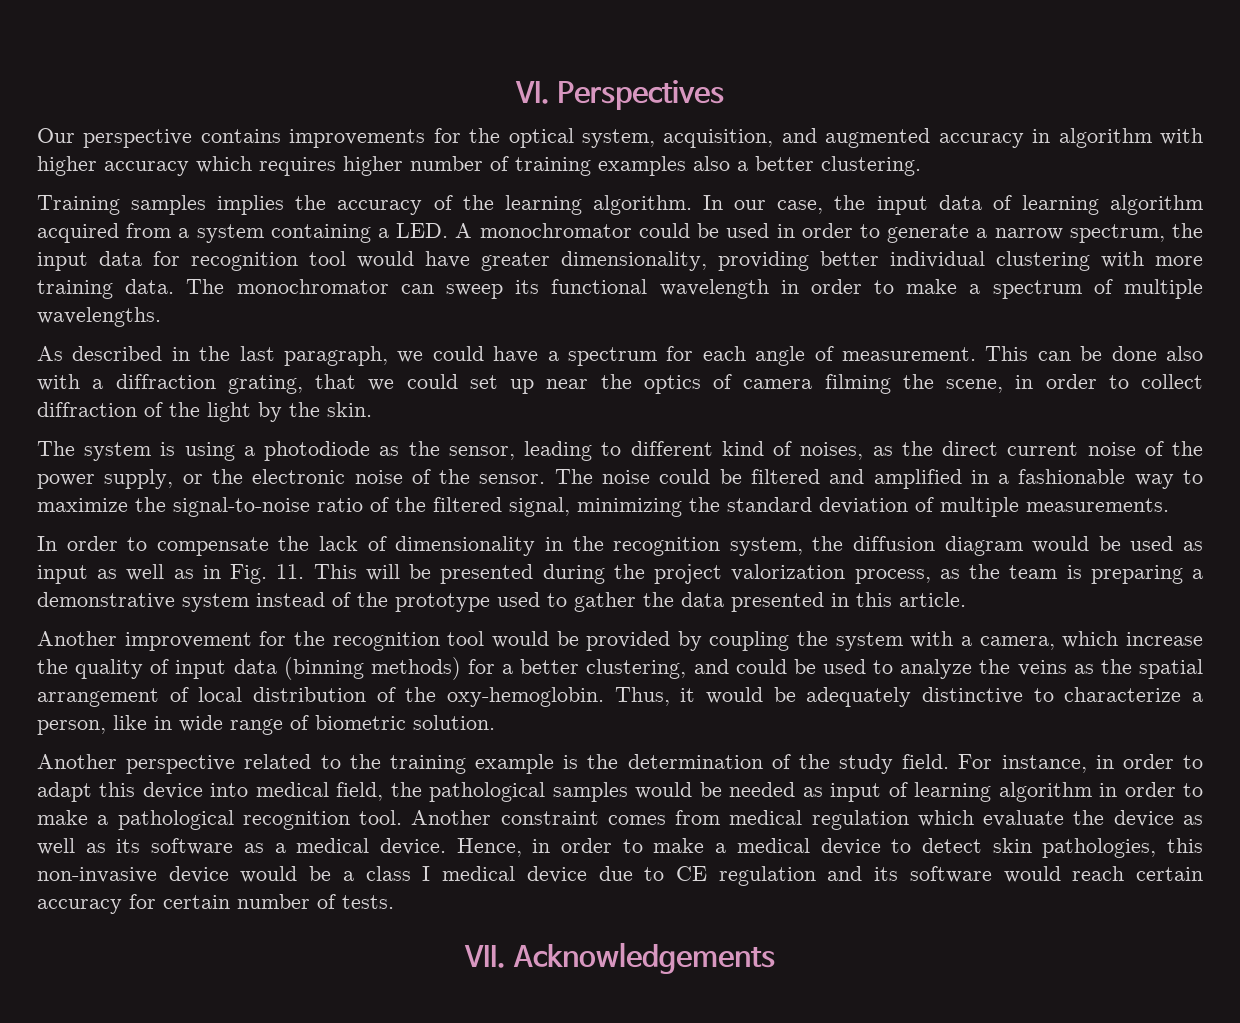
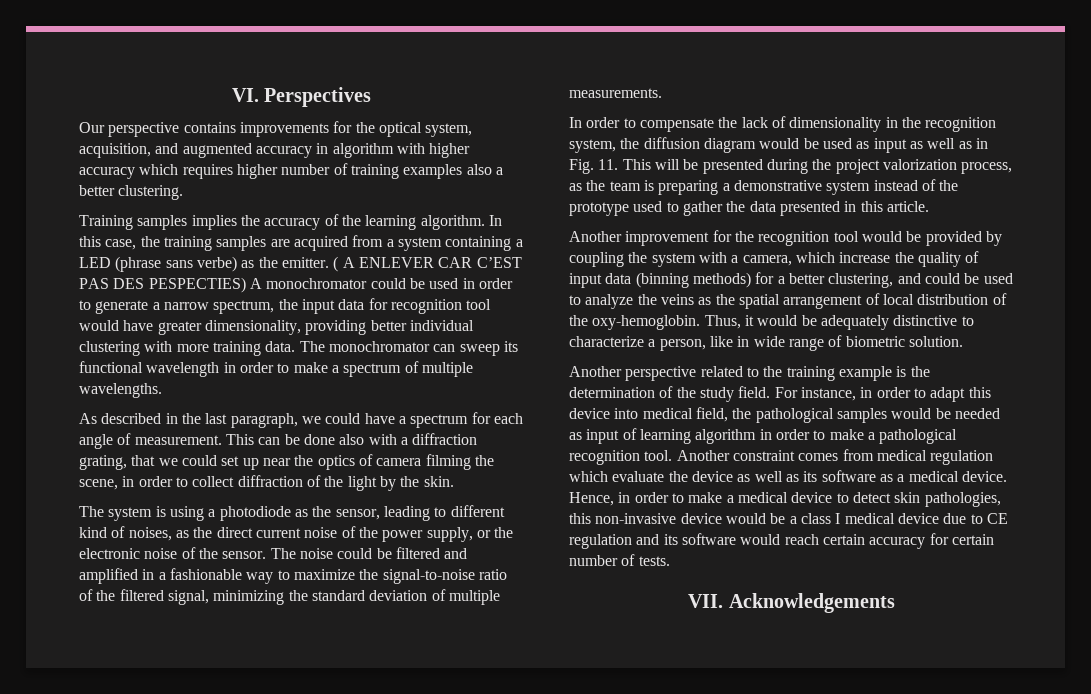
- In our case, the input data of learning algorithm acquired from a system containing a LED. A monochromator could be used in order to generate a narrow spectrum, the input data for recognition tool would have greater dimensionality, providing better individual clustering with more training data.
+ In this case, the training samples are acquired from a system containing a LED (phrase sans verbe) as the emitter. ( A ENLEVER CAR C’EST PAS DES PESPECTIES) A monochromator could be used in order to generate a narrow spectrum, the input data for recognition tool would have greater dimensionality, providing better individual clustering with more training data.

